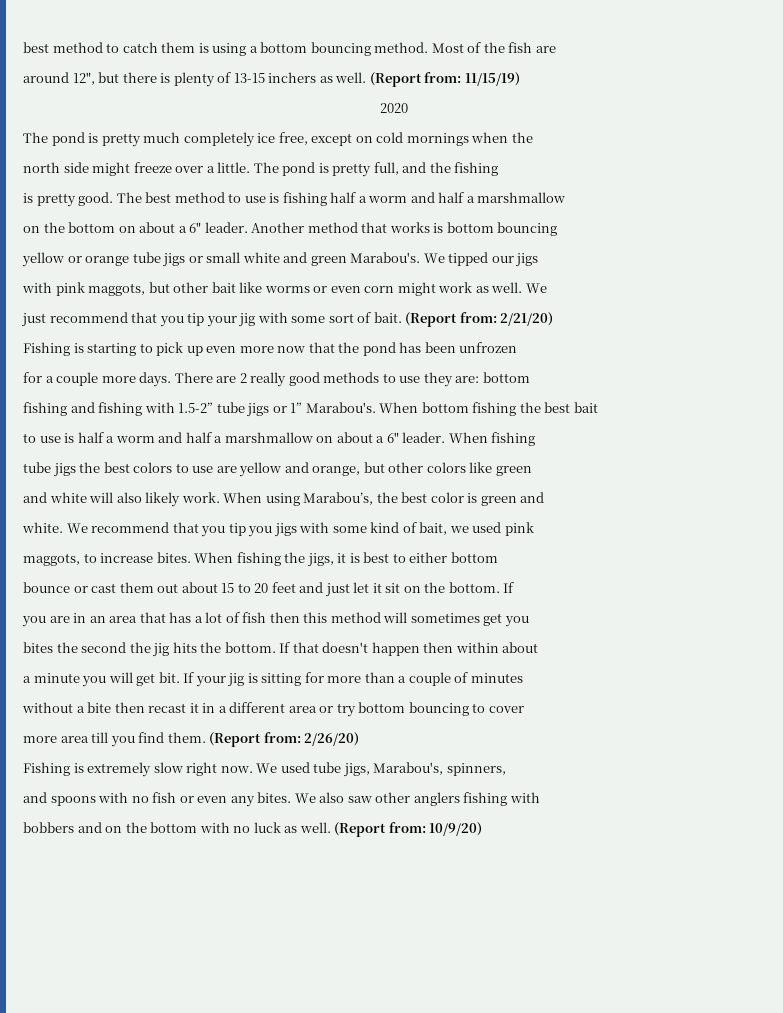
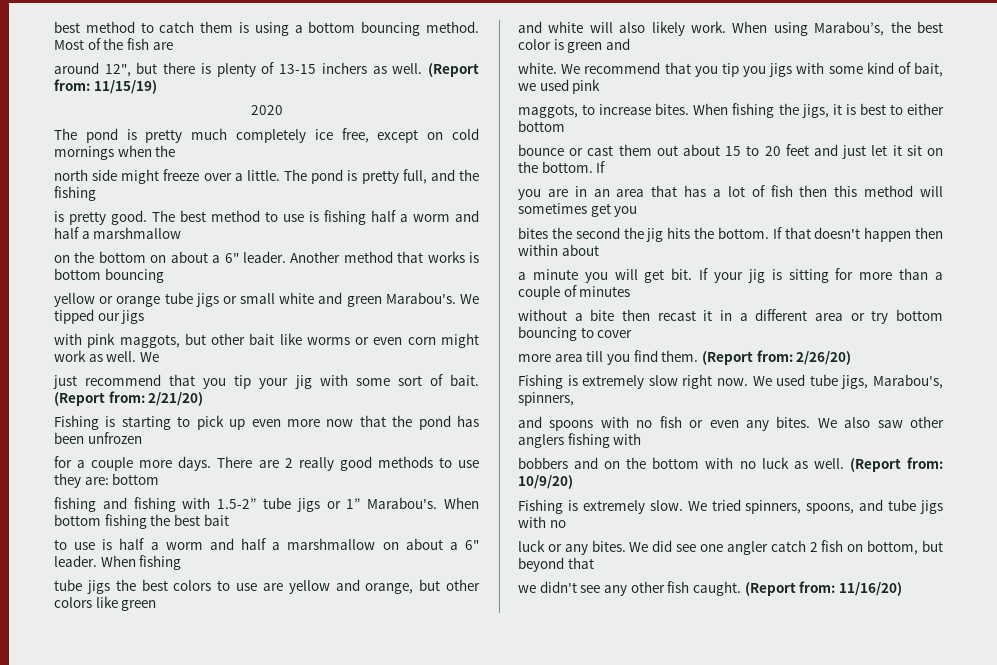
+ Fishing is extremely slow. We tried spinners, spoons, and tube jigs with no
+ luck or any bites. We did see one angler catch 2 fish on bottom, but beyond that
+ we didn't see any other fish caught. (Report from: 11/16/20)

